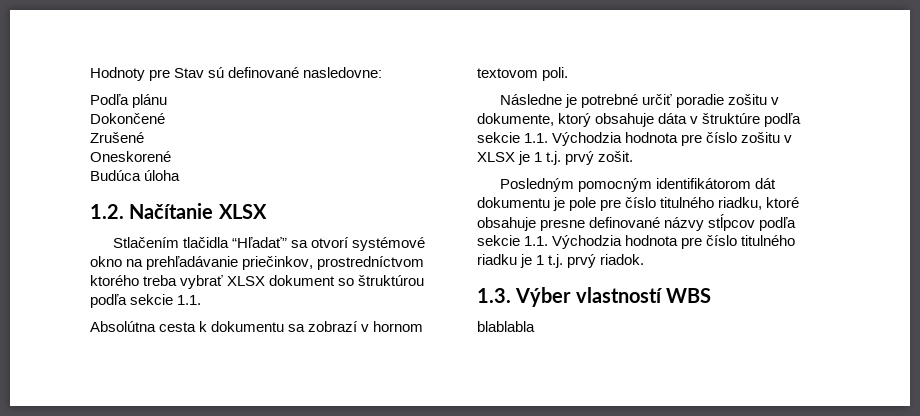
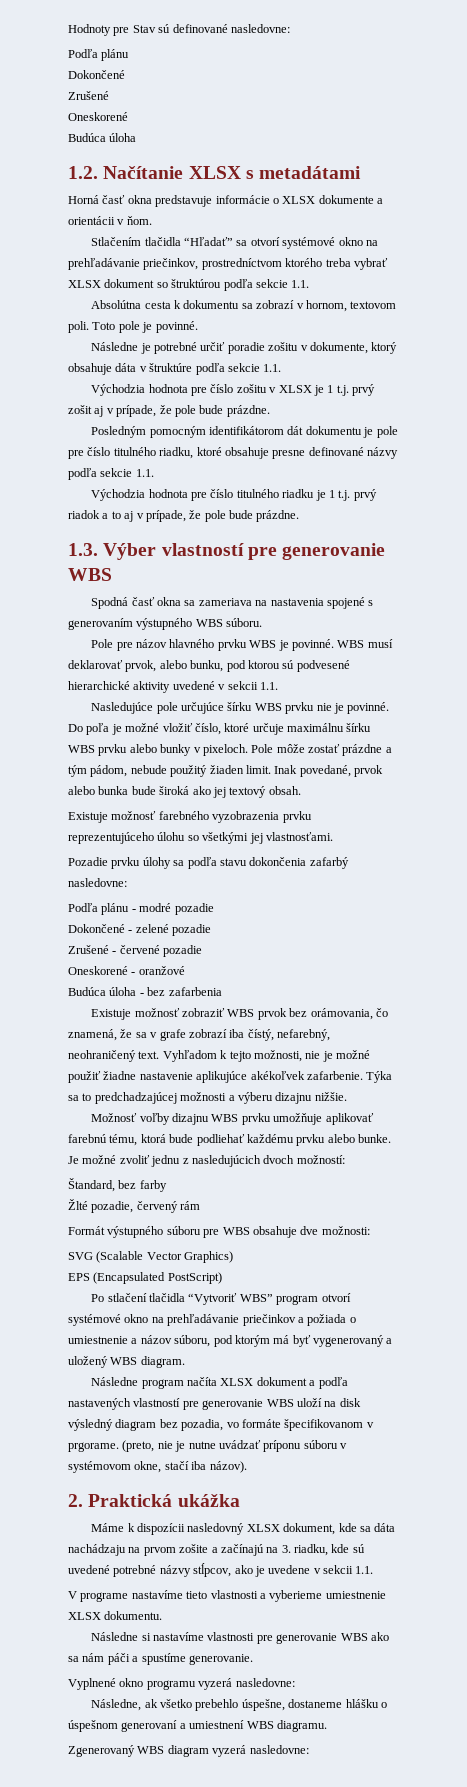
- 1.2. Načítanie XLSX
+ 1.2. Načítanie XLSX s metadátami
+ Horná časť okna predstavuje informácie o XLSX dokumente a orientácii v ňom.
- Absolútna cesta k dokumentu sa zobrazí v hornom textovom poli.
+ Absolútna cesta k dokumentu sa zobrazí v hornom, textovom poli. Toto pole je povinné.
- Následne je potrebné určiť poradie zošitu v dokumente, ktorý obsahuje dáta v štruktúre podľa sekcie 1.1. Východzia hodnota pre číslo zošitu v XLSX je 1 t.j. prvý zošit.
+ Následne je potrebné určiť poradie zošitu v dokumente, ktorý obsahuje dáta v štruktúre podľa sekcie 1.1.
+ Východzia hodnota pre číslo zošitu v XLSX je 1 t.j. prvý zošit aj v prípade, že pole bude prázdne.
- Posledným pomocným identifikátorom dát dokumentu je pole pre číslo titulného riadku, ktoré obsahuje presne definované názvy stĺpcov podľa sekcie 1.1. Východzia hodnota pre číslo titulného riadku je 1 t.j. prvý riadok.
+ Posledným pomocným identifikátorom dát dokumentu je pole pre číslo titulného riadku, ktoré obsahuje presne definované názvy podľa sekcie 1.1.
+ Východzia hodnota pre číslo titulného riadku je 1 t.j. prvý riadok a to aj v prípade, že pole bude prázdne.
- 1.3. Výber vlastností WBS
+ 1.3. Výber vlastností pre generovanie WBS
- blablabla
+ Spodná časť okna sa zameriava na nastavenia spojené s generovaním výstupného WBS súboru.
+ Pole pre názov hlavného prvku WBS je povinné. WBS musí deklarovať prvok, alebo bunku, pod ktorou sú podvesené hierarchické aktivity uvedené v sekcii 1.1.
+ Nasledujúce pole určujúce šírku WBS prvku nie je povinné. Do poľa je možné vložiť číslo, ktoré určuje maximálnu šírku WBS prvku alebo bunky v pixeloch. Pole môže zostať prázdne a tým pádom, nebude použitý žiaden limit. Inak povedané, prvok alebo bunka bude široká ako jej textový obsah.
+ Existuje možnosť farebného vyzobrazenia prvku reprezentujúceho úlohu so všetkými jej vlastnosťami.
+ Pozadie prvku úlohy sa podľa stavu dokončenia zafarbý nasledovne:
+ Podľa plánu - modré pozadie
+ Dokončené - zelené pozadie
+ Zrušené - červené pozadie
+ Oneskorené - oranžové
+ Budúca úloha - bez zafarbenia
+ Existuje možnosť zobraziť WBS prvok bez orámovania, čo znamená, že sa v grafe zobrazí iba čístý, nefarebný, neohraničený text. Vyhľadom k tejto možnosti, nie je možné použiť žiadne nastavenie aplikujúce akékoľvek zafarbenie. Týka sa to predchadzajúcej možnosti a výberu dizajnu nižšie.
+ Možnosť voľby dizajnu WBS prvku umožňuje aplikovať farebnú tému, ktorá bude podliehať každému prvku alebo bunke. Je možné zvoliť jednu z nasledujúcich dvoch možností:
+ Štandard, bez farby
+ Žlté pozadie, červený rám
+ Formát výstupného súboru pre WBS obsahuje dve možnosti:
+ SVG (Scalable Vector Graphics)
+ EPS (Encapsulated PostScript)
+ Po stlačení tlačidla “Vytvoriť WBS” program otvorí systémové okno na prehľadávanie priečinkov a požiada o umiestnenie a názov súboru, pod ktorým má byť vygenerovaný a uložený WBS diagram.
+ Následne program načíta XLSX dokument a podľa nastavených vlastností pre generovanie WBS uloží na disk výsledný diagram bez pozadia, vo formáte špecifikovanom v prgorame. (preto, nie je nutne uvádzať príponu súboru v systémovom okne, stačí iba názov).
+ 2. Praktická ukážka
+ Máme k dispozícii nasledovný XLSX dokument, kde sa dáta nachádzaju na prvom zošite a začínajú na 3. riadku, kde sú uvedené potrebné názvy stĺpcov, ako je uvedene v sekcii 1.1.
+ V programe nastavíme tieto vlastnosti a vyberieme umiestnenie XLSX dokumentu.
+ Následne si nastavíme vlastnosti pre generovanie WBS ako sa nám páči a spustíme generovanie.
+ Vyplnené okno programu vyzerá nasledovne:
+ Následne, ak všetko prebehlo úspešne, dostaneme hlášku o úspešnom generovaní a umiestnení WBS diagramu.
+ Zgenerovaný WBS diagram vyzerá nasledovne:

